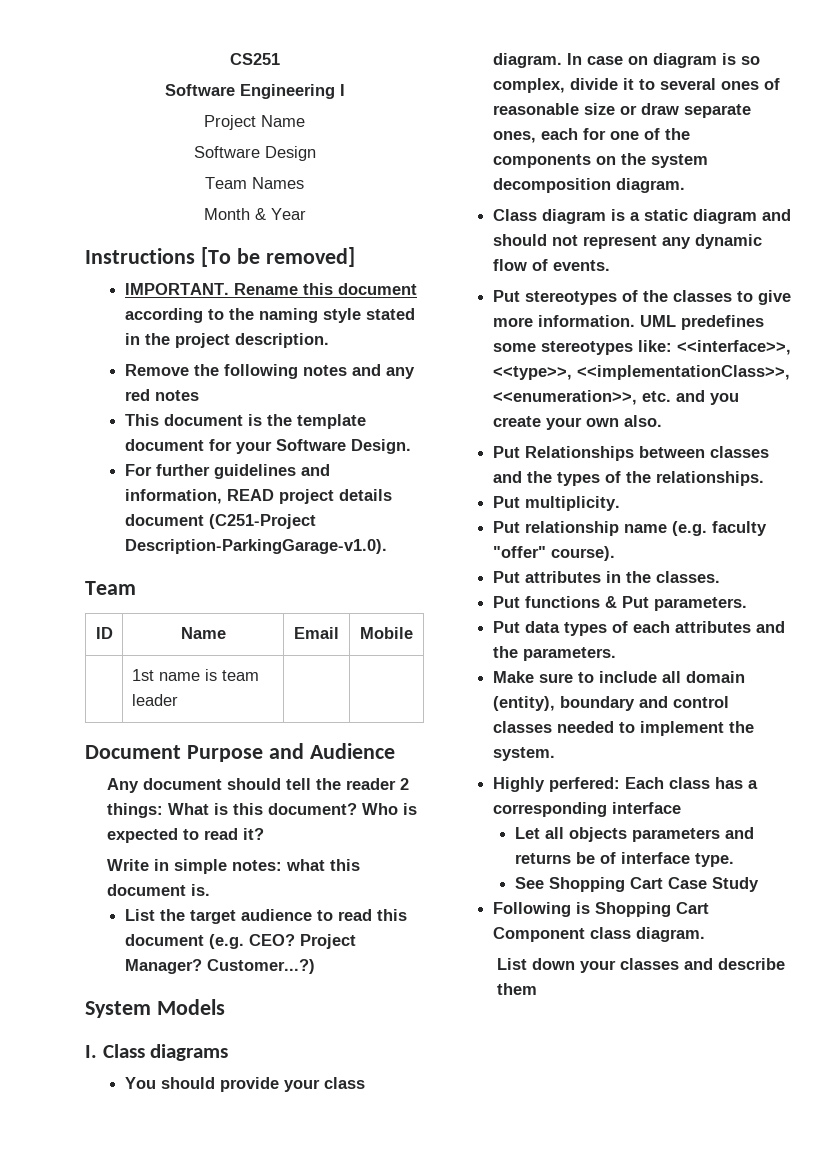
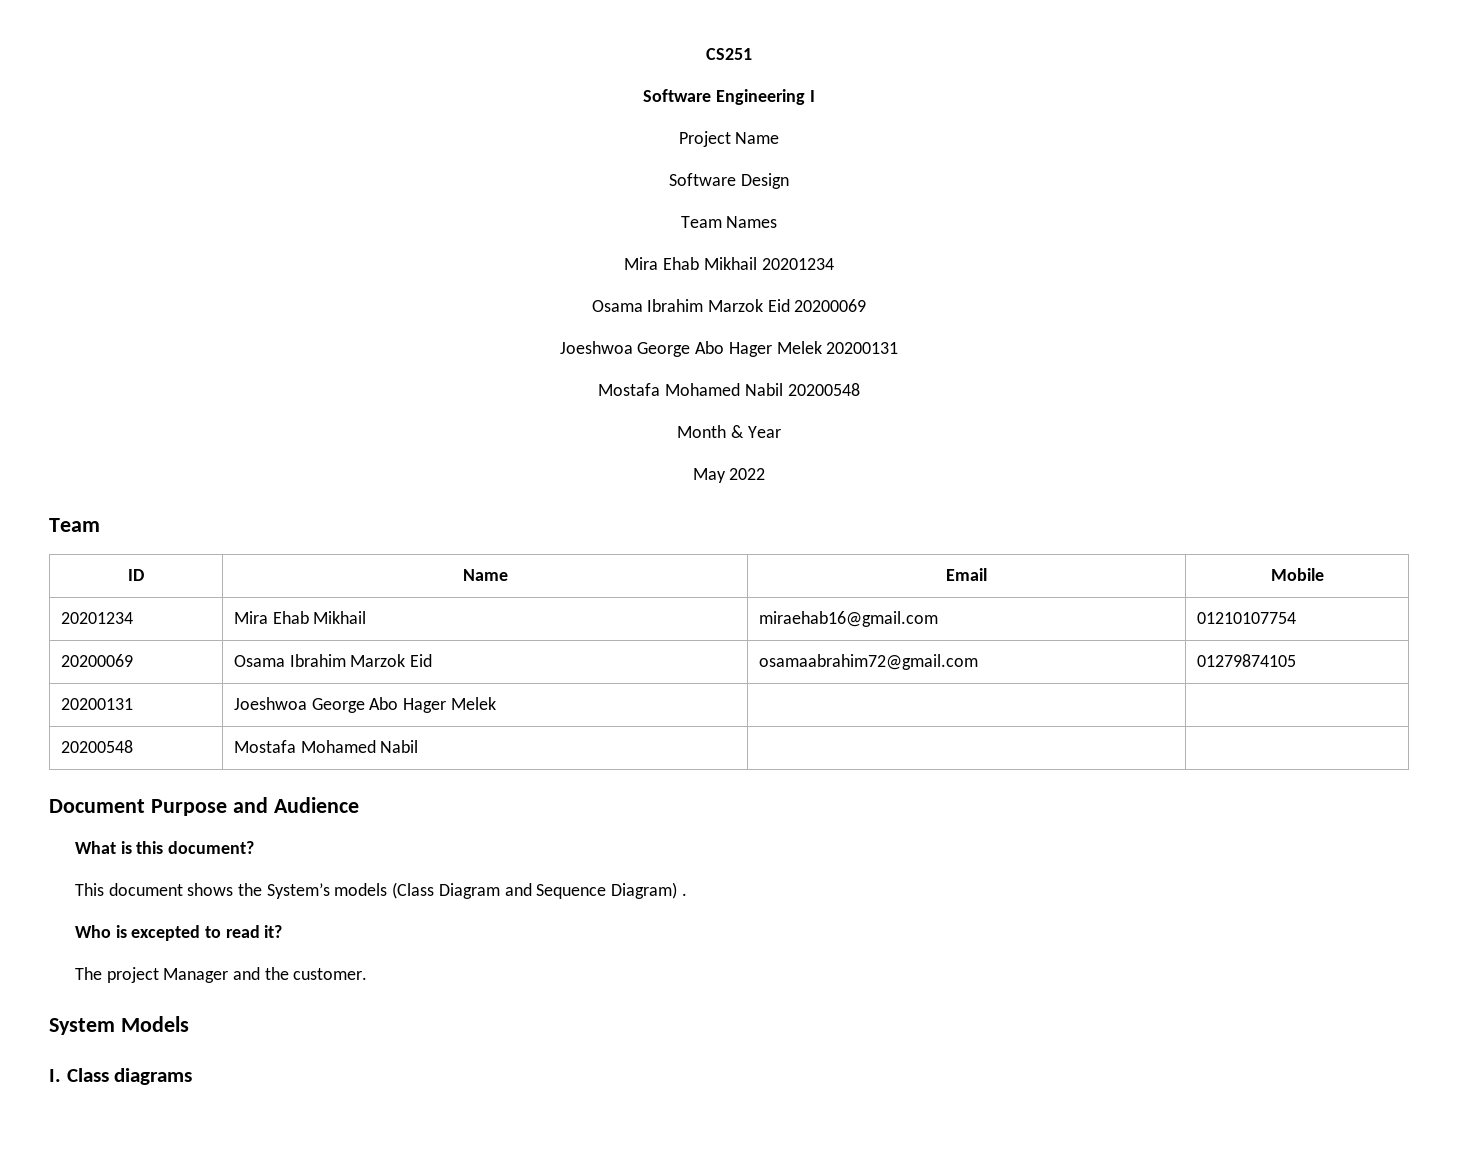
+ Mira Ehab Mikhail 20201234
+ Osama Ibrahim Marzok Eid 20200069
+ Joeshwoa George Abo Hager Melek 20200131
+ Mostafa Mohamed Nabil 20200548
  Month & Year
- Instructions [To be removed]
- IMPORTANT. Rename this document according to the naming style stated in the project description.
- Remove the following notes and any red notes
- This document is the template document for your Software Design.
- For further guidelines and information, READ project details document (C251-Project Description-ParkingGarage-v1.0).
+ May 2022
- | 1st name is team leader | |
+ 20201234 | Mira Ehab Mikhail | miraehab16@gmail.com | 01210107754
+ 20200069 | Osama Ibrahim Marzok Eid | osamaabrahim72@gmail.com | 01279874105
+ 20200131 | Joeshwoa George Abo Hager Melek | |
+ 20200548 | Mostafa Mohamed Nabil | |
  Document Purpose and Audience
- Any document should tell the reader 2 things: What is this document? Who is expected to read it?
+ What is this document?
+ This document shows the System’s models (Class Diagram and Sequence Diagram) .
+ Who is excepted to read it?
- Write in simple notes: what this document is.
- List the target audience to read this document (e.g. CEO? Project Manager? Customer...?)
+ The project Manager and the customer.
- You should provide your class diagram. In case on diagram is so complex, divide it to several ones of reasonable size or draw separate ones, each for one of the components on the system decomposition diagram.
- Class diagram is a static diagram and should not represent any dynamic flow of events.
- Put stereotypes of the classes to give more information. UML predefines some stereotypes like: <<interface>>, <<type>>, <<implementationClass>>, <<enumeration>>, etc. and you create your own also.
- Put Relationships between classes and the types of the relationships.
- Put multiplicity.
- Put relationship name (e.g. faculty "offer" course).
- Put attributes in the classes.
- Put functions & Put parameters.
- Put data types of each attributes and the parameters.
- Make sure to include all domain (entity), boundary and control classes needed to implement the system.
- Highly perfered: Each class has a corresponding interface
- Let all objects parameters and returns be of interface type.
- See Shopping Cart Case Study
- Following is Shopping Cart Component class diagram.
- List down your classes and describe them

